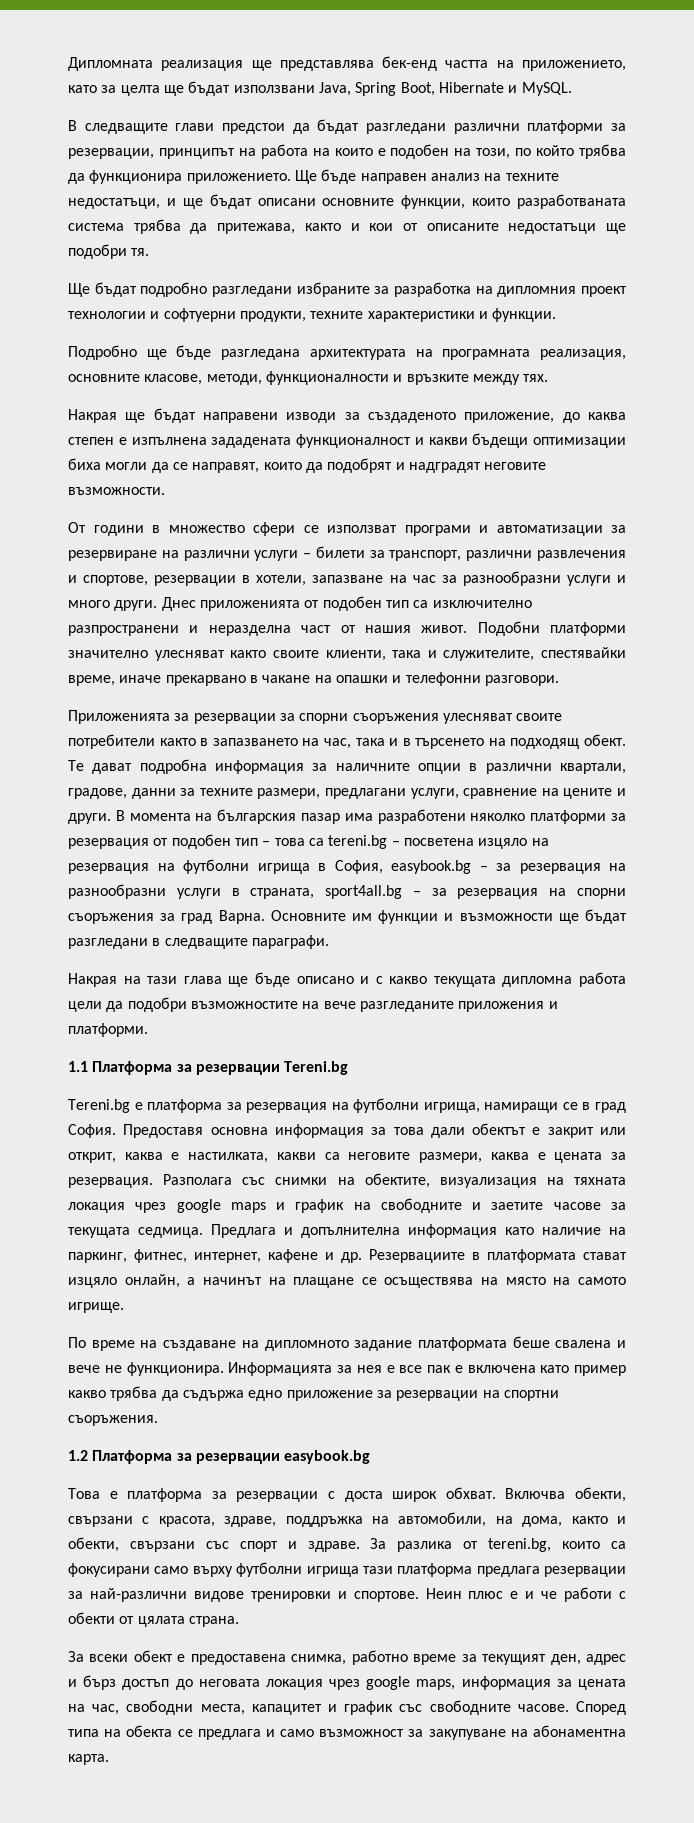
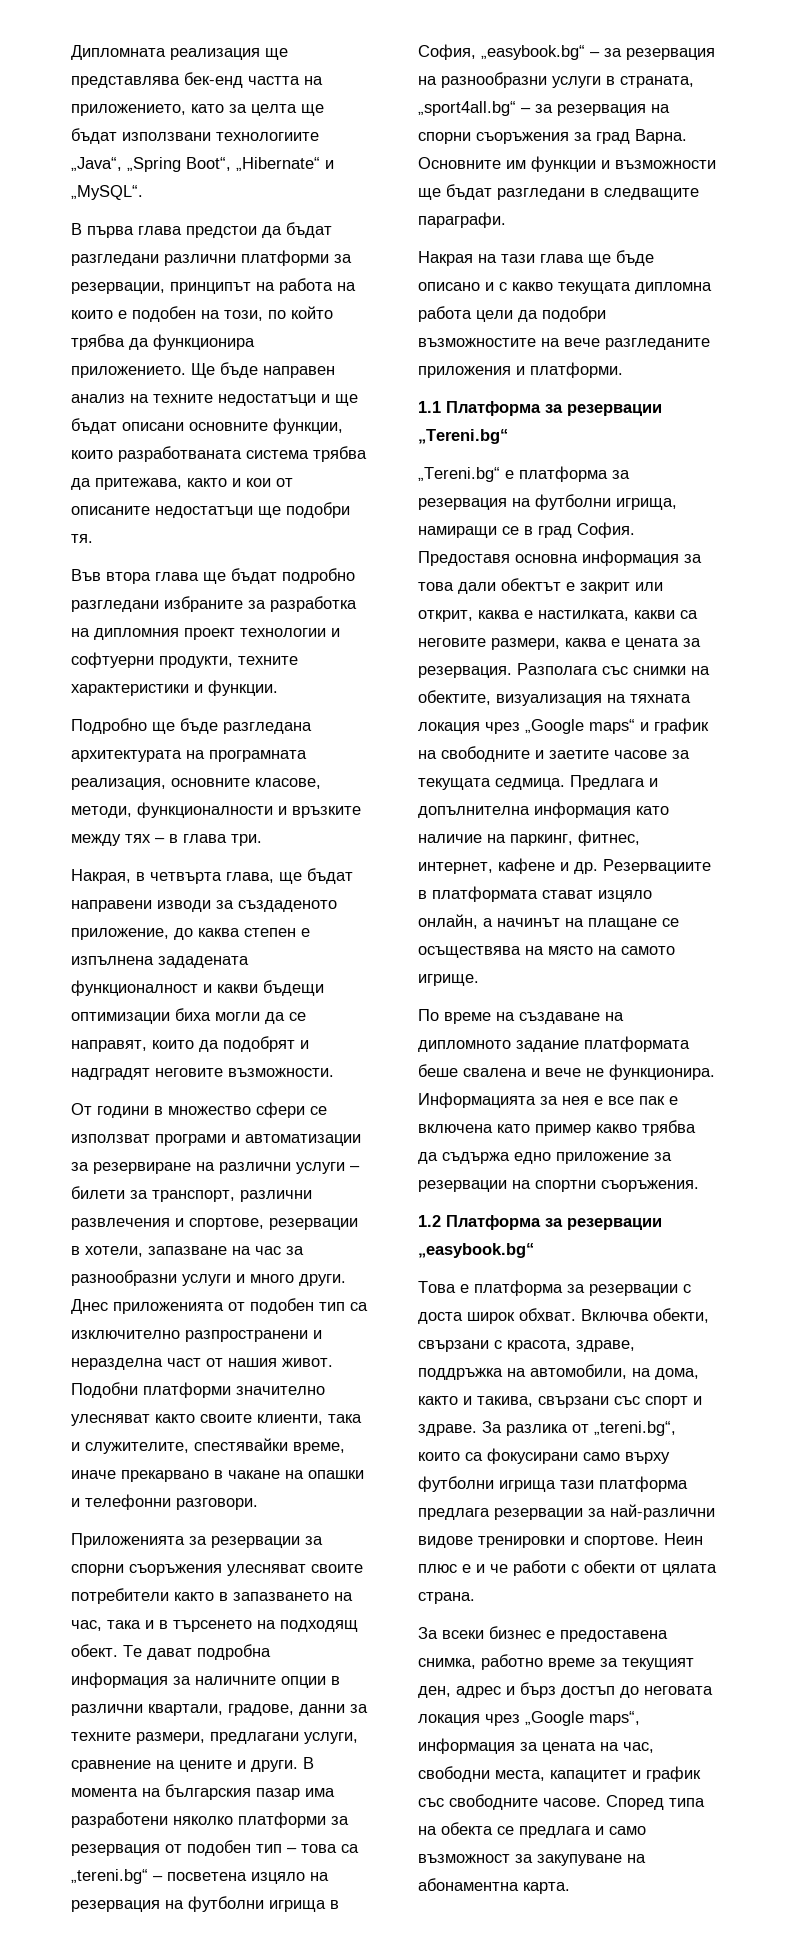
- Дипломната реализация ще представлява бек-енд частта на приложението, като за целта ще бъдат използвани Java, Spring Boot, Hibernate и MySQL.
- В следващите глави предстои да бъдат разгледани различни платформи за резервации, принципът на работа на които е подобен на този, по който трябва да функционира приложението.
+ Дипломната реализация ще представлява бек-енд частта на приложението, като за целта ще бъдат използвани технологиите „Java“, „Spring Boot“, „Hibernate“ и „MySQL“.
+ В първа глава предстои да бъдат разгледани различни платформи за резервации, принципът на работа на които е подобен на този, по който трябва да функционира приложението.
- Ще бъде направен анализ на техните недостатъци, и ще бъдат описани основните функции, които разработваната система трябва да притежава, както и кои от описаните недостатъци ще подобри тя.
+ Ще бъде направен анализ на техните недостатъци и ще бъдат описани основните функции, които разработваната система трябва да притежава, както и кои от описаните недостатъци ще подобри тя.
- Ще бъдат подробно разгледани избраните за разработка на дипломния проект технологии и софтуерни продукти, техните характеристики и функции.
+ Във втора глава ще бъдат подробно разгледани избраните за разработка на дипломния проект технологии и софтуерни продукти, техните характеристики и функции.
- Подробно ще бъде разгледана архитектурата на програмната реализация, основните класове, методи, функционалности и връзките между тях.
- Накрая ще бъдат направени изводи за създаденото приложение, до каква степен е изпълнена зададената функционалност и какви бъдещи оптимизации биха могли да се направят, които да подобрят и надградят неговите възможности.
+ Подробно ще бъде разгледана архитектурата на програмната реализация, основните класове, методи, функционалности и връзките между тях – в глава три.
+ Накрая, в четвърта глава, ще бъдат направени изводи за създаденото приложение, до каква степен е изпълнена зададената функционалност и какви бъдещи оптимизации биха могли да се направят, които да подобрят и надградят неговите възможности.
- В момента на българския пазар има разработени няколко платформи за резервация от подобен тип – това са tereni.bg – посветена изцяло на резервация на футболни игрища в София, easybook.bg – за резервация на разнообразни услуги в страната, sport4all.bg – за резервация на спорни съоръжения за град Варна.
+ В момента на българския пазар има разработени няколко платформи за резервация от подобен тип – това са „tereni.bg“ – посветена изцяло на резервация на футболни игрища в София, „easybook.bg“ – за резервация на разнообразни услуги в страната, „sport4all.bg“ – за резервация на спорни съоръжения за град Варна.
- 1.1 Платформа за резервации Tereni.bg
- Tereni.bg е платформа за резервация на футболни игрища, намиращи се в град София.
+ 1.1 Платформа за резервации „Tereni.bg“
+ „Tereni.bg“ е платформа за резервация на футболни игрища, намиращи се в град София.
- Разполага със снимки на обектите, визуализация на тяхната локация чрез google maps и график на свободните и заетите часове за текущата седмица.
+ Разполага със снимки на обектите, визуализация на тяхната локация чрез „Google maps“ и график на свободните и заетите часове за текущата седмица.
- 1.2 Платформа за резервации easybook.bg
+ 1.2 Платформа за резервации „easybook.bg“
- Включва обекти, свързани с красота, здраве, поддръжка на автомобили, на дома, както и обекти, свързани със спорт и здраве.
+ Включва обекти, свързани с красота, здраве, поддръжка на автомобили, на дома, както и такива, свързани със спорт и здраве.
- За разлика от tereni.bg, които са фокусирани само върху футболни игрища тази платформа предлага резервации за най-различни видове тренировки и спортове.
+ За разлика от „tereni.bg“, които са фокусирани само върху футболни игрища тази платформа предлага резервации за най-различни видове тренировки и спортове.
- За всеки обект е предоставена снимка, работно време за текущият ден, адрес и бърз достъп до неговата локация чрез google maps, информация за цената на час, свободни места, капацитет и график със свободните часове.
+ За всеки бизнес е предоставена снимка, работно време за текущият ден, адрес и бърз достъп до неговата локация чрез „Google maps“, информация за цената на час, свободни места, капацитет и график със свободните часове.

